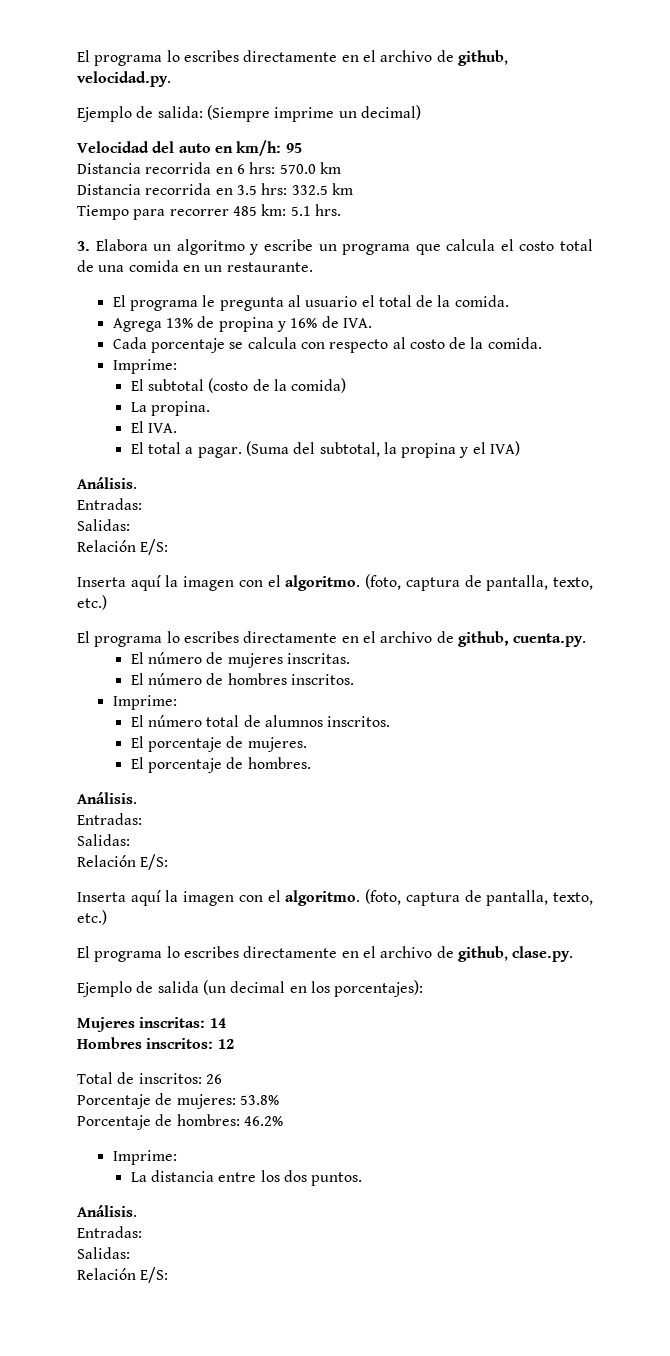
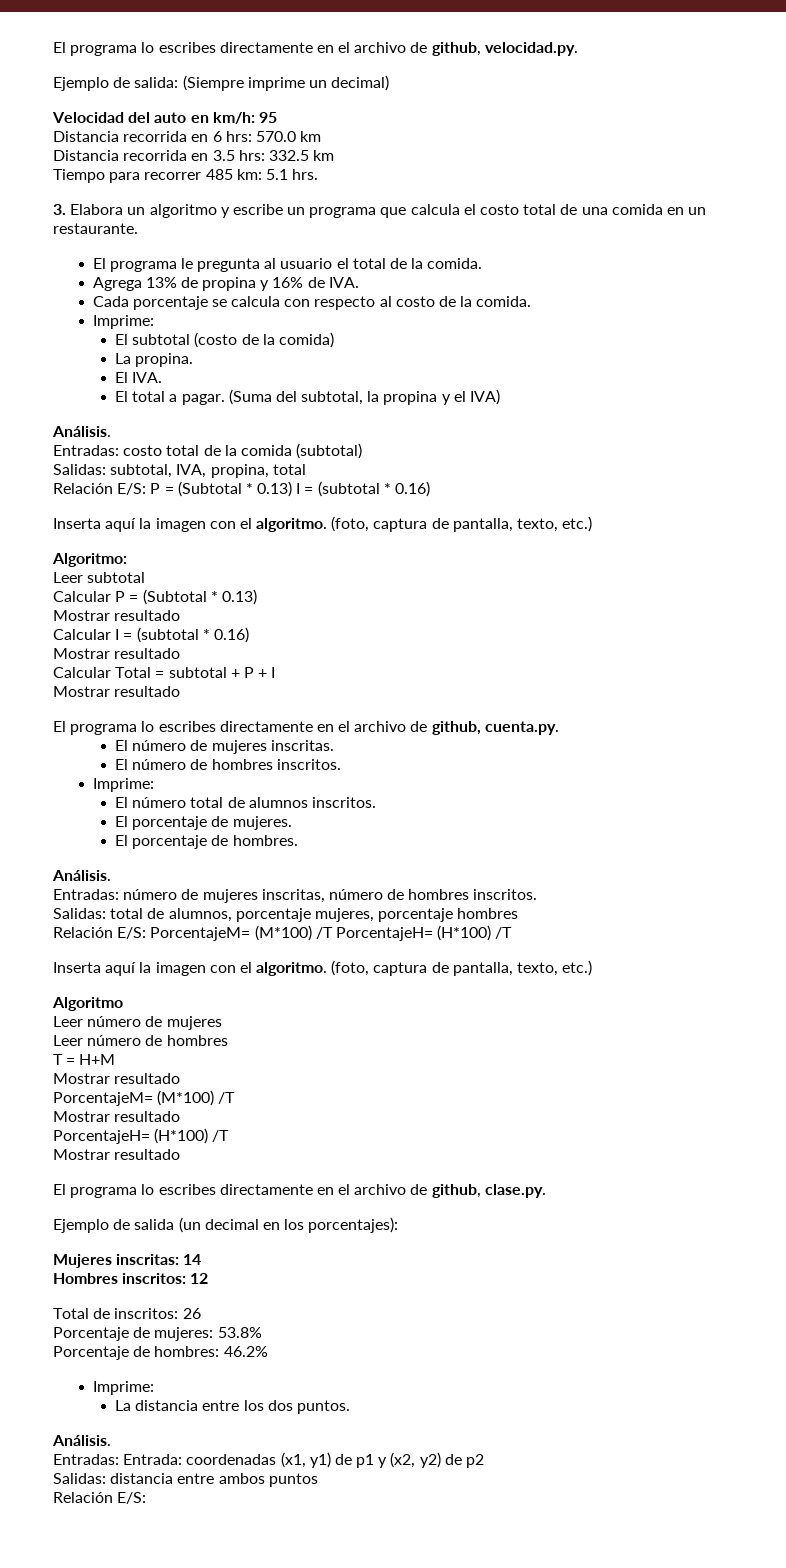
  (Suma del subtotal, la propina y el IVA)
  Análisis.
- Entradas:
- Salidas:
- Relación E/S:
+ Entradas: costo total de la comida (subtotal)
+ Salidas: subtotal, IVA, propina, total
+ Relación E/S: P = (Subtotal * 0.13) I = (subtotal * 0.16)
+ Algoritmo:
+ Leer subtotal
+ Calcular P = (Subtotal * 0.13)
+ Mostrar resultado
+ Calcular I = (subtotal * 0.16)
+ Mostrar resultado
+ Calcular Total = subtotal + P + I
+ Mostrar resultado
  El porcentaje de hombres.
  Análisis.
- Entradas:
- Salidas:
- Relación E/S:
+ Entradas: número de mujeres inscritas, número de hombres inscritos.
+ Salidas: total de alumnos, porcentaje mujeres, porcentaje hombres
+ Relación E/S: PorcentajeM= (M*100) /T PorcentajeH= (H*100) /T
+ Algoritmo
+ Leer número de mujeres
+ Leer número de hombres
+ T = H+M
+ Mostrar resultado
+ PorcentajeM= (M*100) /T
+ Mostrar resultado
+ PorcentajeH= (H*100) /T
+ Mostrar resultado
  La distancia entre los dos puntos.
  Análisis.
- Entradas:
- Salidas:
+ Entradas: Entrada: coordenadas (x1, y1) de p1 y (x2, y2) de p2
+ Salidas: distancia entre ambos puntos

